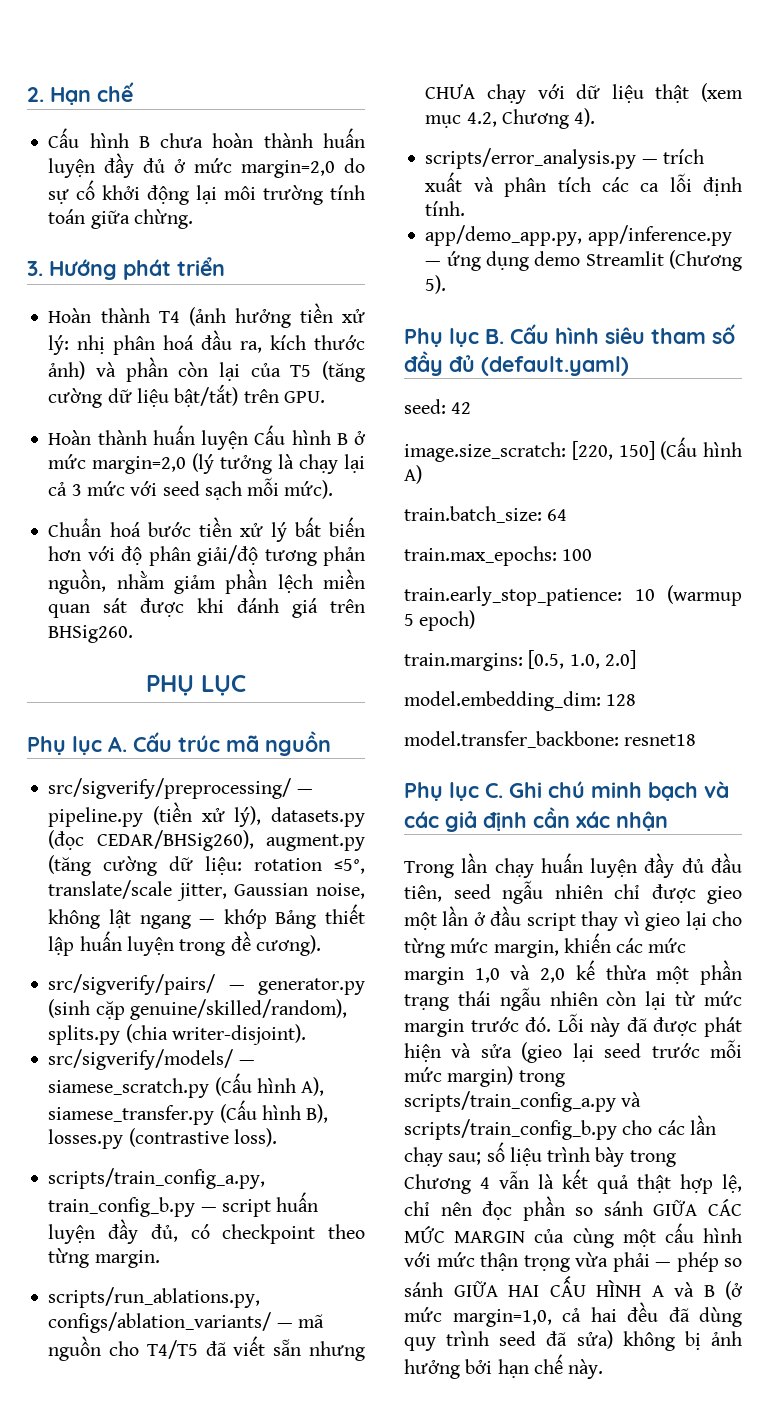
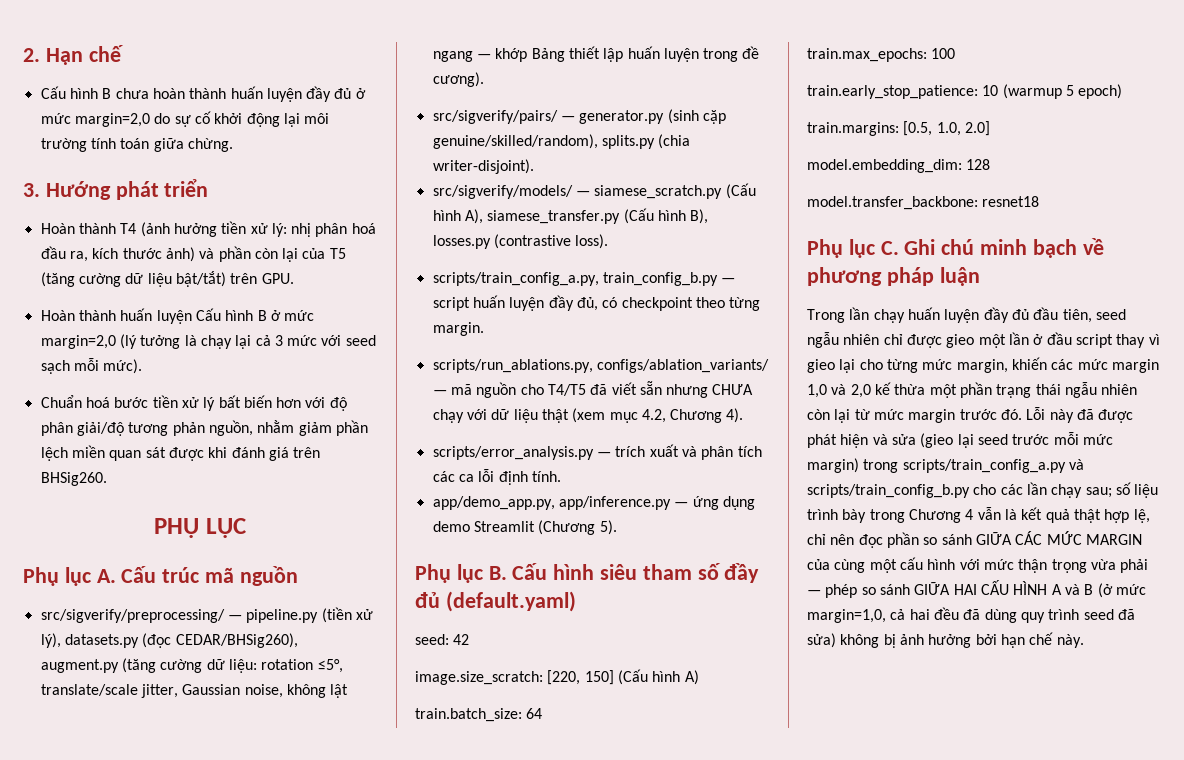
- Phụ lục C. Ghi chú minh bạch và các giả định cần xác nhận
+ Phụ lục C. Ghi chú minh bạch về phương pháp luận

